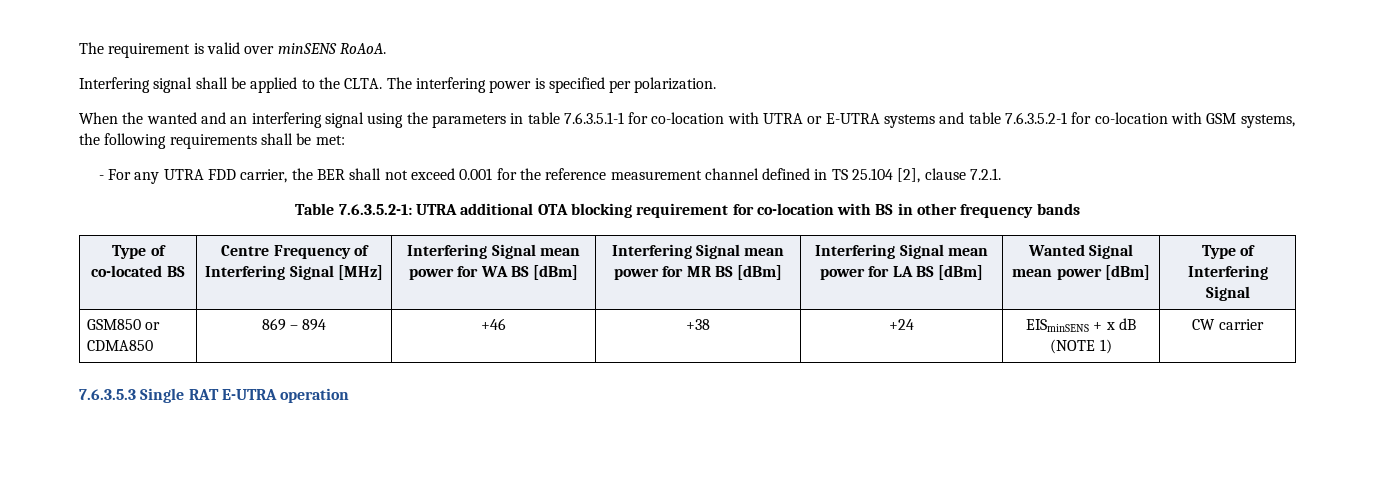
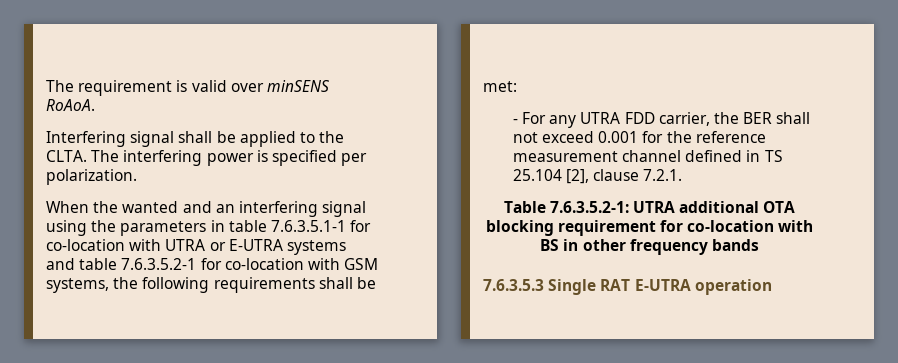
- Type of co-located BS | Centre Frequency of Interfering Signal [MHz] | Interfering Signal mean power for WA BS [dBm] | Interfering Signal mean power for MR BS [dBm] | Interfering Signal mean power for LA BS [dBm] | Wanted Signal mean power [dBm] | Type of Interfering Signal
- GSM850 or CDMA850 | 869 – 894 | +46 | +38 | +24 | EISminSENS + x dB (NOTE 1) | CW carrier

